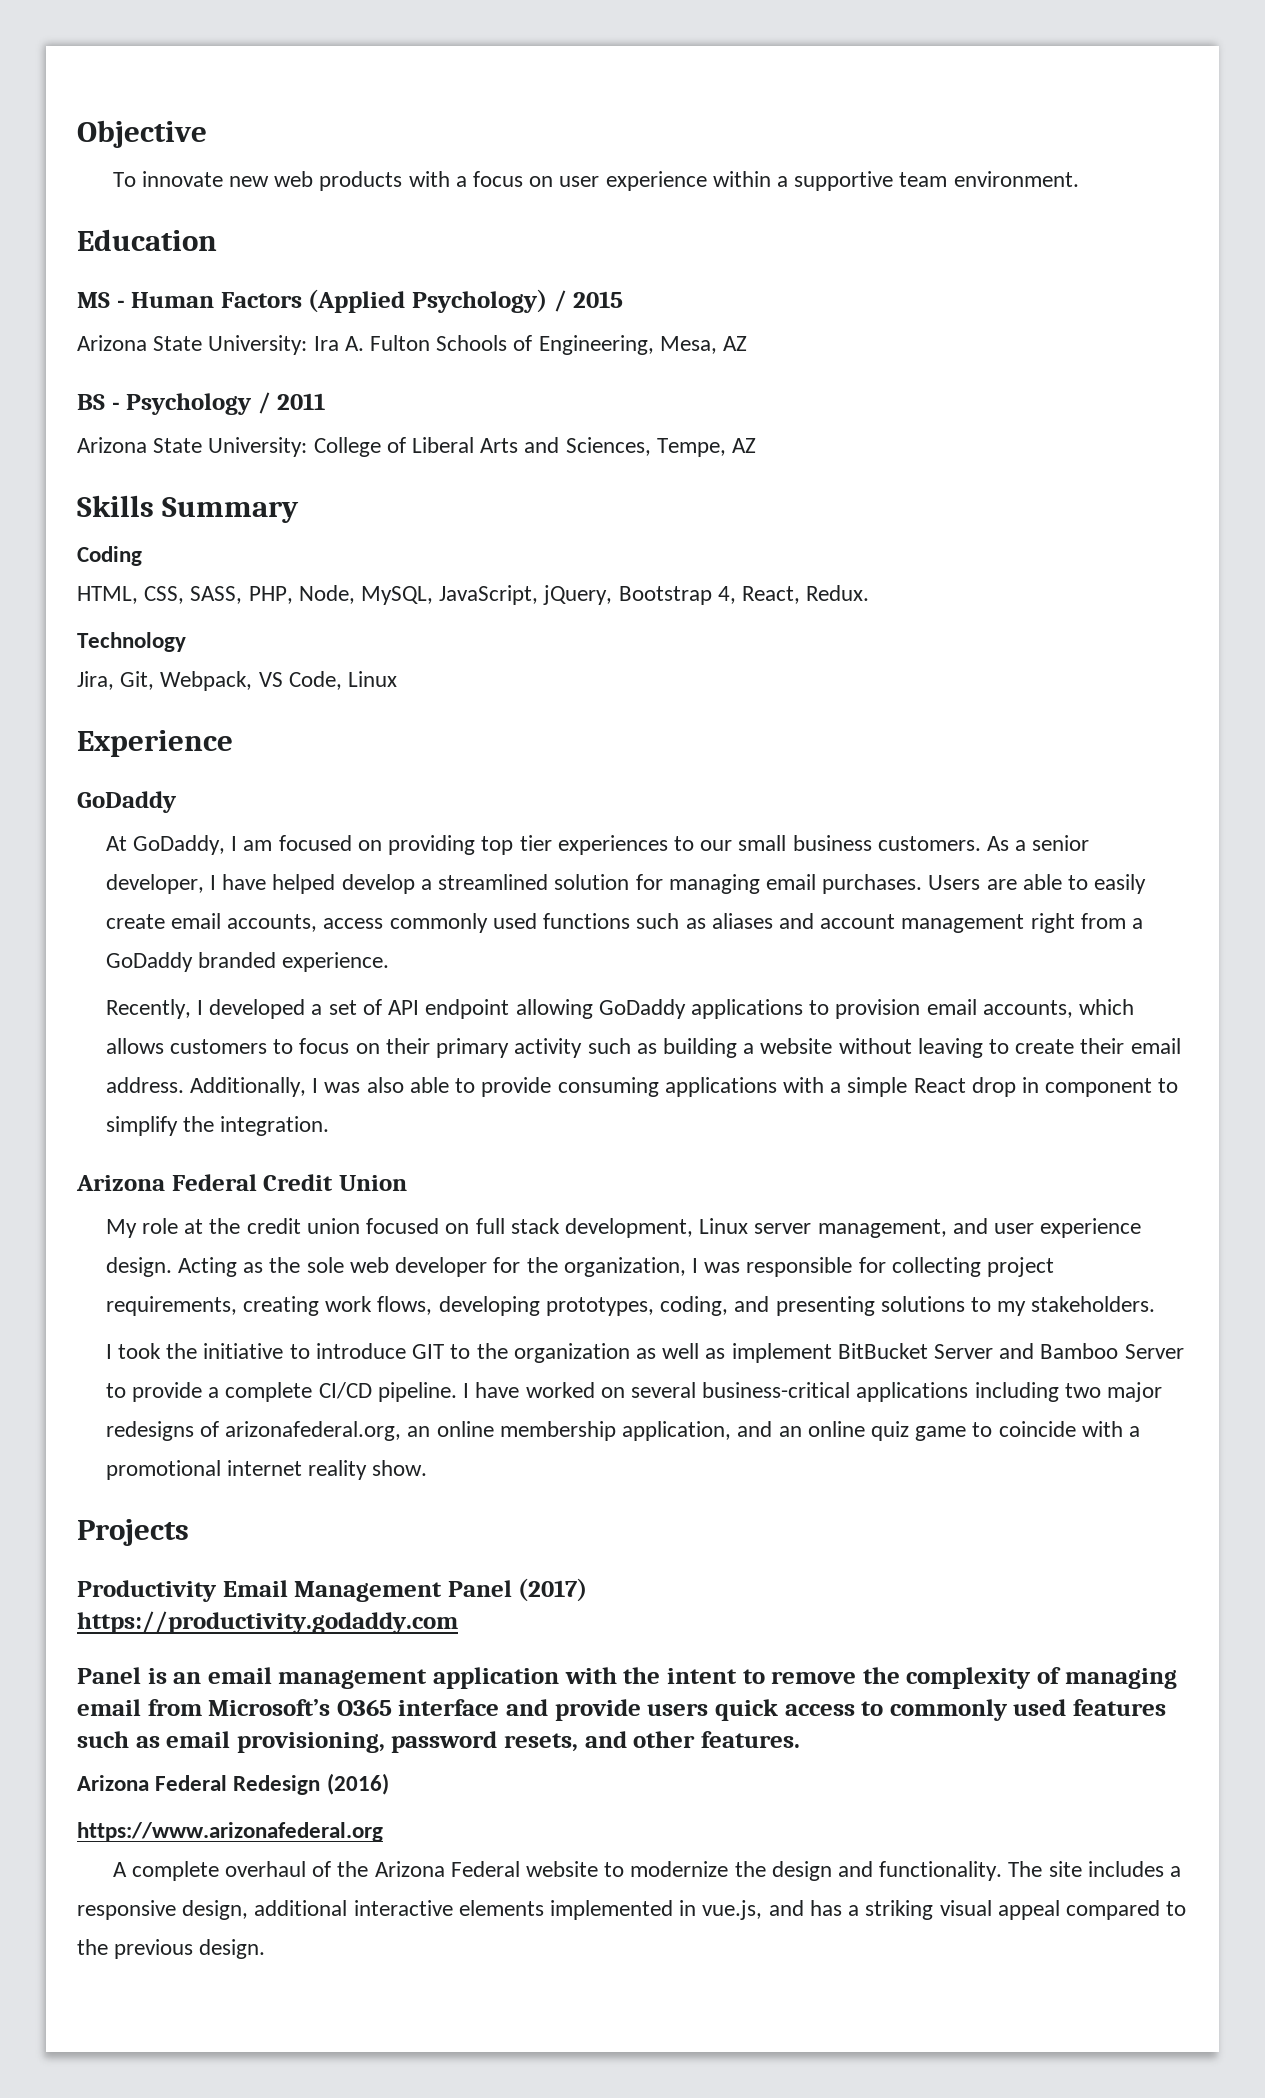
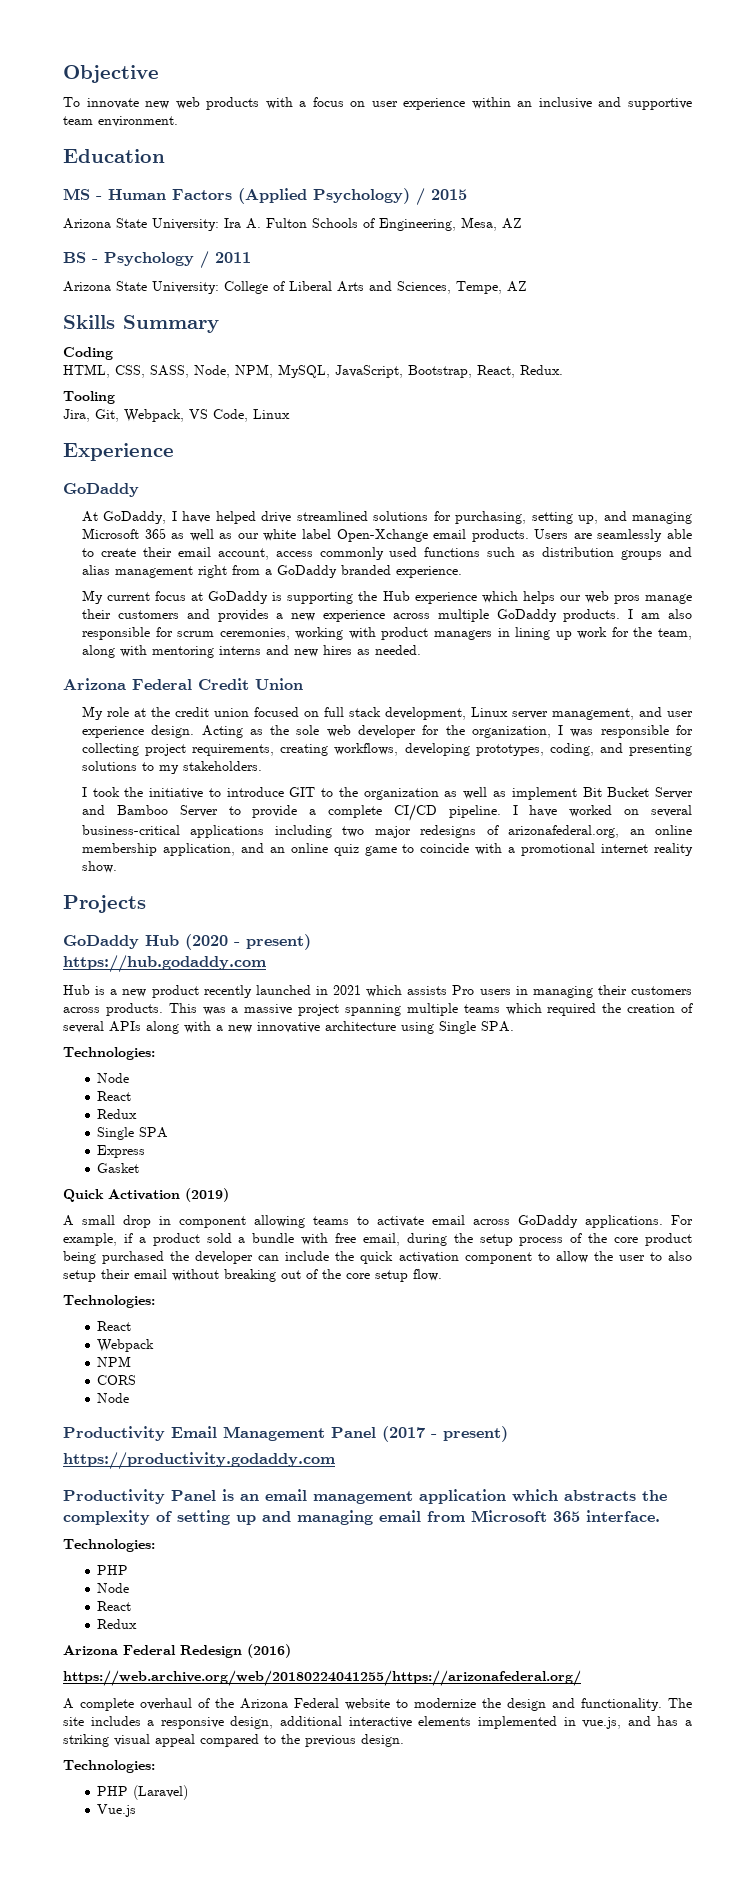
- To innovate new web products with a focus on user experience within a supportive team environment.
+ To innovate new web products with a focus on user experience within an inclusive and supportive team environment.
- HTML, CSS, SASS, PHP, Node, MySQL, JavaScript, jQuery, Bootstrap 4, React, Redux.
+ HTML, CSS, SASS, Node, NPM, MySQL, JavaScript, Bootstrap, React, Redux.
- Technology
+ Tooling
- At GoDaddy, I am focused on providing top tier experiences to our small business customers. As a senior developer, I have helped develop a streamlined solution for managing email purchases.
+ At GoDaddy, I have helped drive streamlined solutions for purchasing, setting up, and managing Microsoft 365 as well as our white label Open-Xchange email products.
- Users are able to easily create email accounts, access commonly used functions such as aliases and account management right from a GoDaddy branded experience.
+ Users are seamlessly able to create their email account, access commonly used functions such as distribution groups and alias management right from a GoDaddy branded experience.
- Recently, I developed a set of API endpoint allowing GoDaddy applications to provision email accounts, which allows customers to focus on their primary activity such as building a website without leaving to create their email address. Additionally, I was also able to provide consuming applications with a simple React drop in component to simplify the integration.
+ My current focus at GoDaddy is supporting the Hub experience which helps our web pros manage their customers and provides a new experience across multiple GoDaddy products. I am also responsible for scrum ceremonies, working with product managers in lining up work for the team, along with mentoring interns and new hires as needed.
- Acting as the sole web developer for the organization, I was responsible for collecting project requirements, creating work flows, developing prototypes, coding, and presenting solutions to my stakeholders.
+ Acting as the sole web developer for the organization, I was responsible for collecting project requirements, creating workflows, developing prototypes, coding, and presenting solutions to my stakeholders.
- I took the initiative to introduce GIT to the organization as well as implement BitBucket Server and Bamboo Server to provide a complete CI/CD pipeline.
+ I took the initiative to introduce GIT to the organization as well as implement Bit Bucket Server and Bamboo Server to provide a complete CI/CD pipeline.
+ GoDaddy Hub (2020 - present)
+ https://hub.godaddy.com
+ Hub is a new product recently launched in 2021 which assists Pro users in managing their customers across products. This was a massive project spanning multiple teams which required the creation of several APIs along with a new innovative architecture using Single SPA.
+ Technologies:
+ Node
+ React
+ Redux
+ Single SPA
+ Express
+ Gasket
+ Quick Activation (2019)
+ A small drop in component allowing teams to activate email across GoDaddy applications. For example, if a product sold a bundle with free email, during the setup process of the core product being purchased the developer can include the quick activation component to allow the user to also setup their email without breaking out of the core setup flow.
+ Technologies:
+ React
+ Webpack
+ NPM
+ CORS
+ Node
- Productivity Email Management Panel (2017)
+ Productivity Email Management Panel (2017 - present)
- Panel is an email management application with the intent to remove the complexity of managing email from Microsoft’s O365 interface and provide users quick access to commonly used features such as email provisioning, password resets, and other features.
+ Productivity Panel is an email management application which abstracts the complexity of setting up and managing email from Microsoft 365 interface.
+ Technologies:
+ PHP
+ Node
+ React
+ Redux
- https://www.arizonafederal.org
+ https://web.archive.org/web/20180224041255/https://arizonafederal.org/
  The site includes a responsive design, additional interactive elements implemented in vue.js, and has a striking visual appeal compared to the previous design.
+ Technologies:
+ PHP (Laravel)
+ Vue.js

